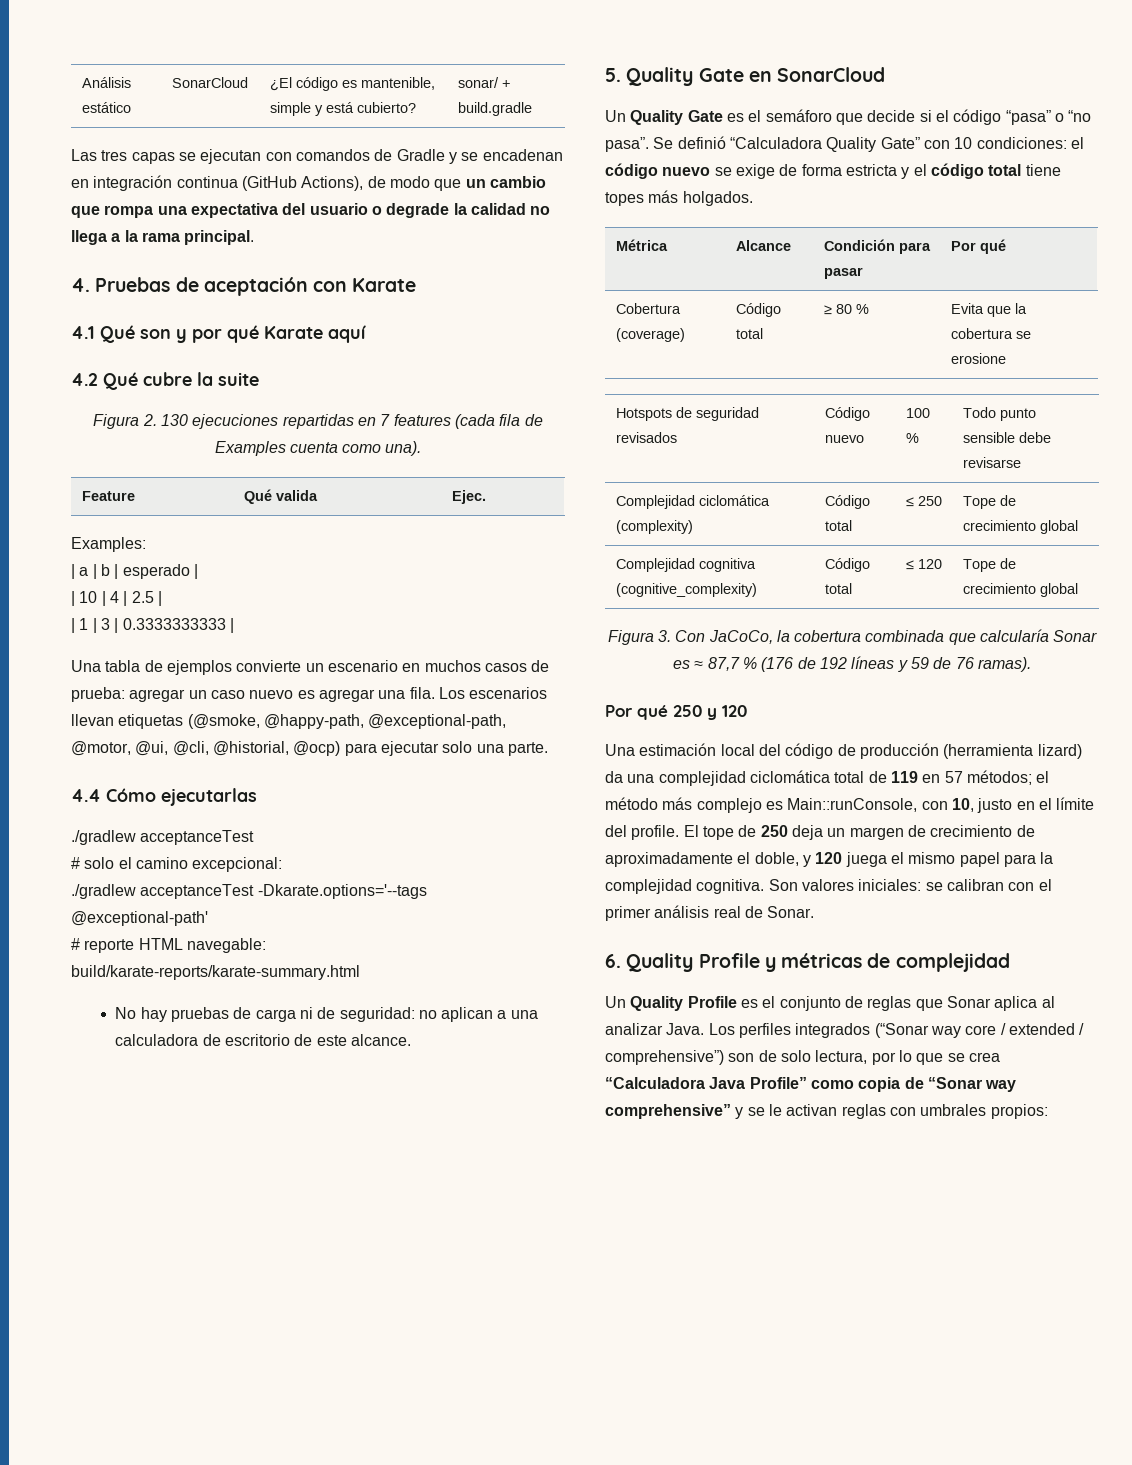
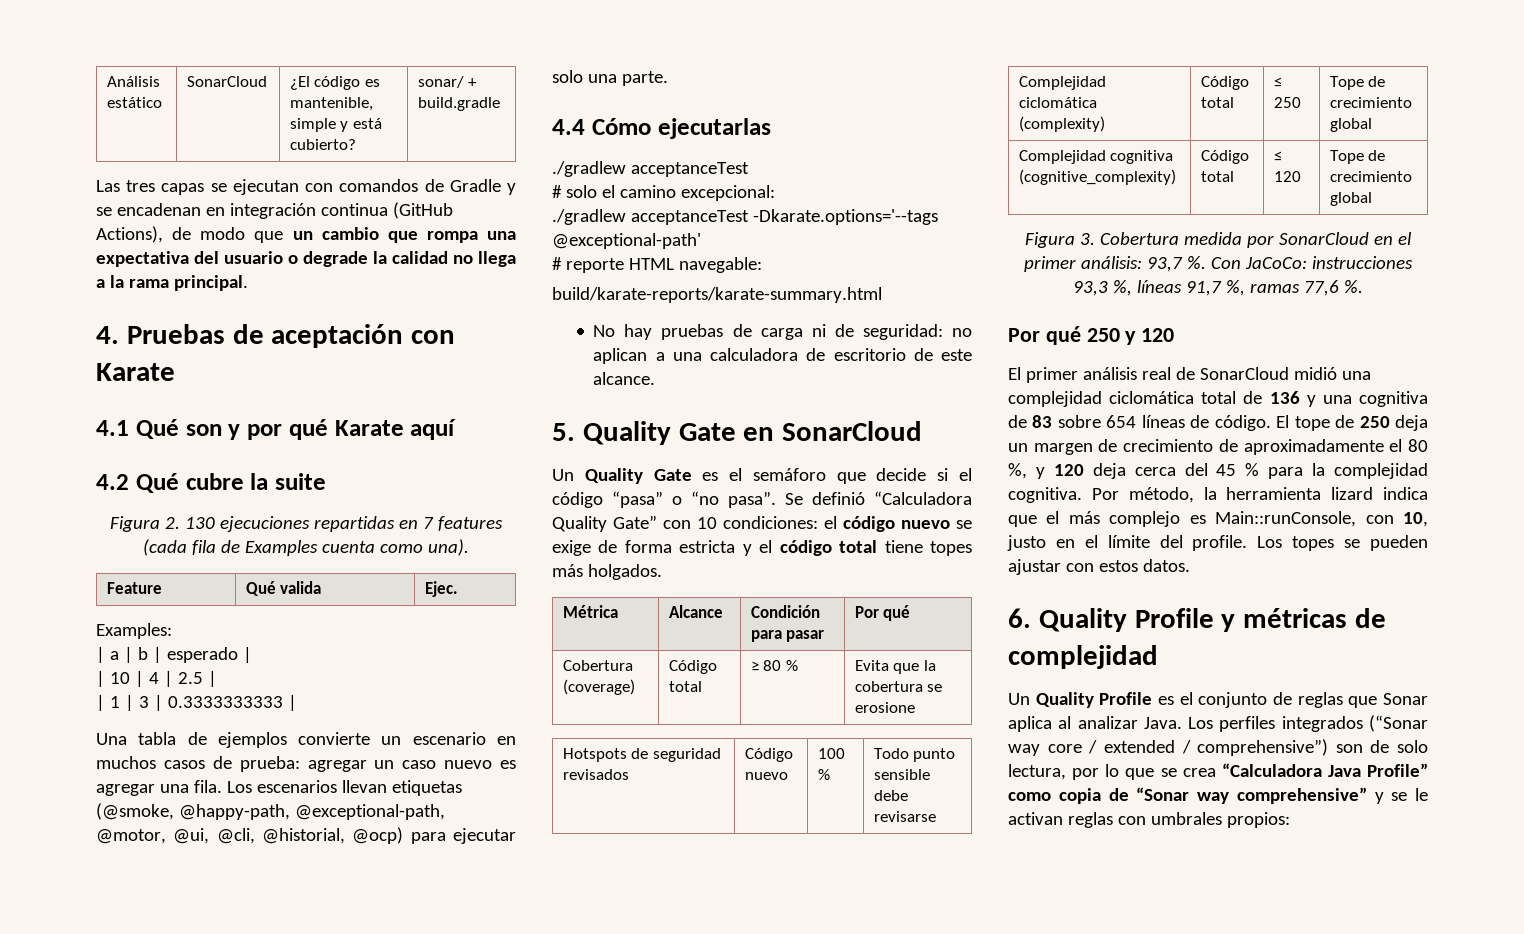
- Figura 3. Con JaCoCo, la cobertura combinada que calcularía Sonar es ≈ 87,7 % (176 de 192 líneas y 59 de 76 ramas).
+ Figura 3. Cobertura medida por SonarCloud en el primer análisis: 93,7 %. Con JaCoCo: instrucciones 93,3 %, líneas 91,7 %, ramas 77,6 %.
- Una estimación local del código de producción (herramienta lizard) da una complejidad ciclomática total de 119 en 57 métodos; el método más complejo es Main::runConsole, con 10, justo en el límite del profile.
+ El primer análisis real de SonarCloud midió una complejidad ciclomática total de 136 y una cognitiva de 83 sobre 654 líneas de código. El tope de 250 deja un margen de crecimiento de aproximadamente el 80 %, y 120 deja cerca del 45 % para la complejidad cognitiva. Por método, la herramienta lizard indica que el más complejo es Main::runConsole, con 10, justo en el límite del profile.
- El tope de 250 deja un margen de crecimiento de aproximadamente el doble, y 120 juega el mismo papel para la complejidad cognitiva. Son valores iniciales: se calibran con el primer análisis real de Sonar.
+ Los topes se pueden ajustar con estos datos.

